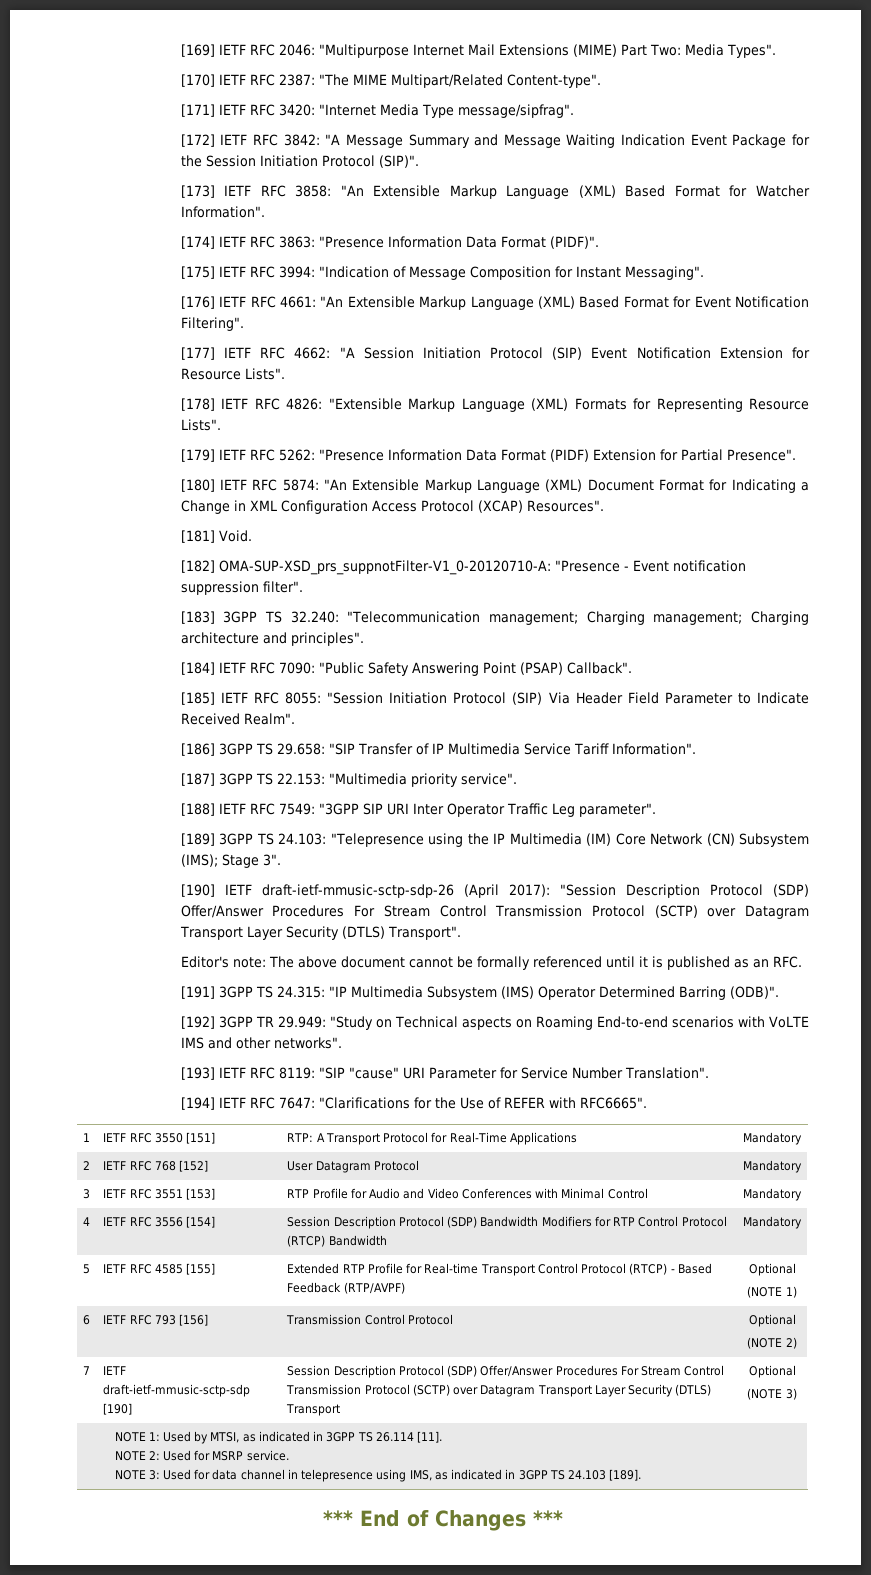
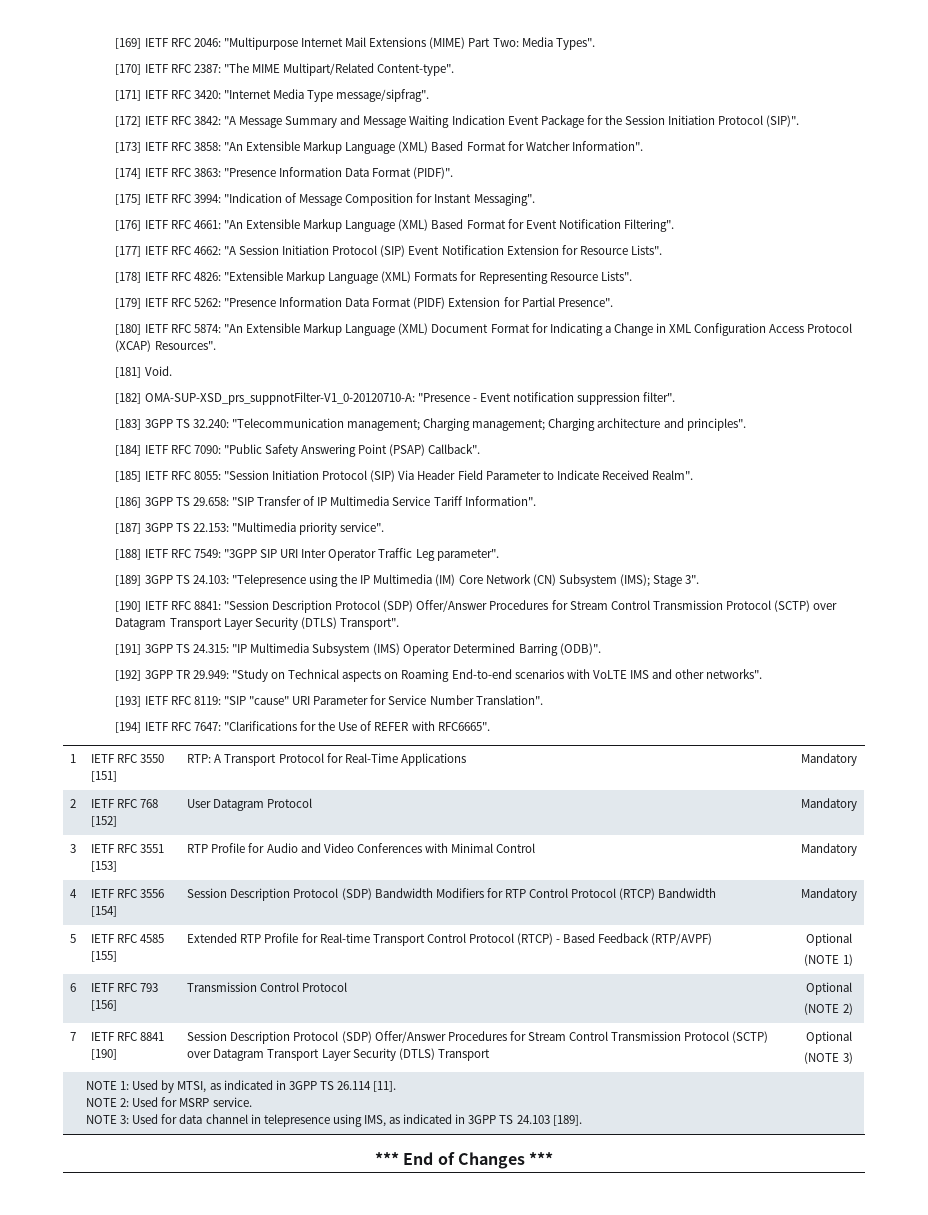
- [190] IETF draft-ietf-mmusic-sctp-sdp-26 (April 2017): "Session Description Protocol (SDP) Offer/Answer Procedures For Stream Control Transmission Protocol (SCTP) over Datagram Transport Layer Security (DTLS) Transport".
+ [190] IETF RFC 8841: "Session Description Protocol (SDP) Offer/Answer Procedures for Stream Control Transmission Protocol (SCTP) over Datagram Transport Layer Security (DTLS) Transport".
- Editor's note: The above document cannot be formally referenced until it is published as an RFC.
- 7 | IETF draft-ietf-mmusic-sctp-sdp [190] | Session Description Protocol (SDP) Offer/Answer Procedures For Stream Control Transmission Protocol (SCTP) over Datagram Transport Layer Security (DTLS) Transport | Optional
+ 7 | IETF RFC 8841 [190] | Session Description Protocol (SDP) Offer/Answer Procedures for Stream Control Transmission Protocol (SCTP) over Datagram Transport Layer Security (DTLS) Transport | Optional

